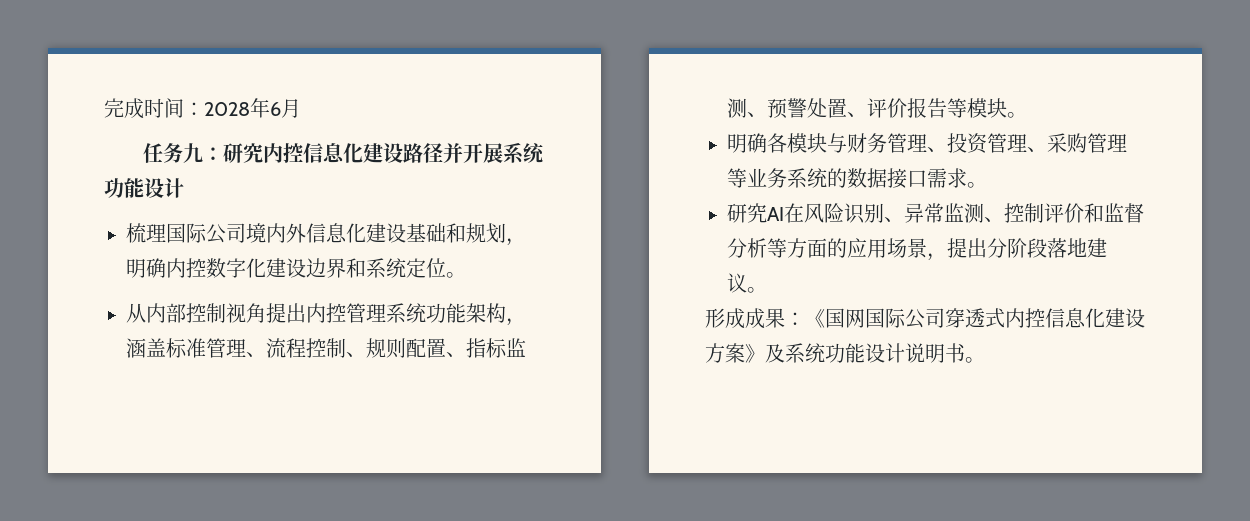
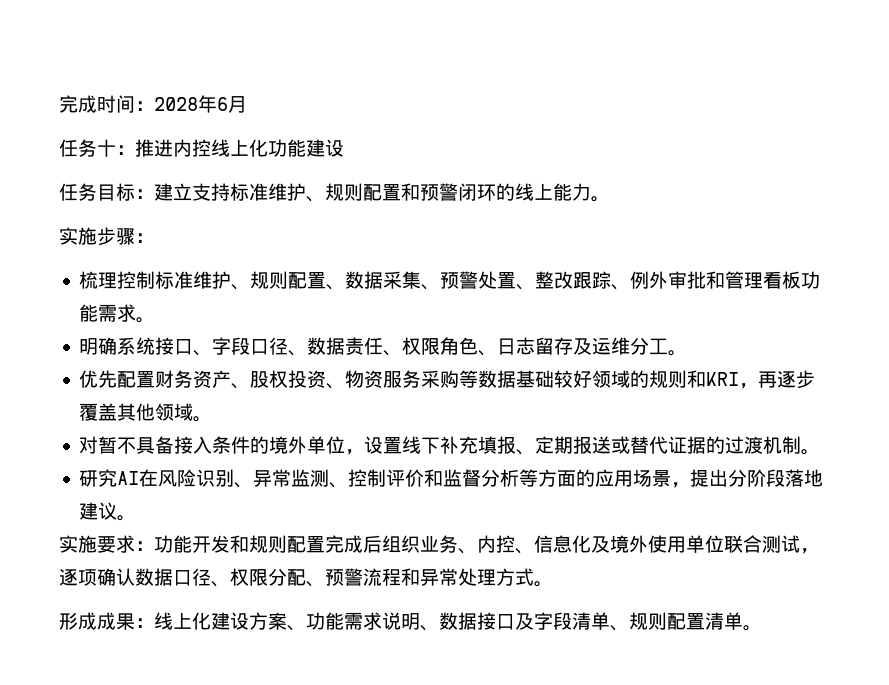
- 任务九：研究内控信息化建设路径并开展系统功能设计
- 梳理国际公司境内外信息化建设基础和规划，明确内控数字化建设边界和系统定位。
- 从内部控制视角提出内控管理系统功能架构，涵盖标准管理、流程控制、规则配置、指标监测、预警处置、评价报告等模块。
- 明确各模块与财务管理、投资管理、采购管理等业务系统的数据接口需求。
+ 任务十：推进内控线上化功能建设
+ 任务目标：建立支持标准维护、规则配置和预警闭环的线上能力。
+ 实施步骤：
+ 梳理控制标准维护、规则配置、数据采集、预警处置、整改跟踪、例外审批和管理看板功能需求。
+ 明确系统接口、字段口径、数据责任、权限角色、日志留存及运维分工。
+ 优先配置财务资产、股权投资、物资服务采购等数据基础较好领域的规则和KRI，再逐步覆盖其他领域。
+ 对暂不具备接入条件的境外单位，设置线下补充填报、定期报送或替代证据的过渡机制。
- 形成成果：《国网国际公司穿透式内控信息化建设方案》及系统功能设计说明书。
+ 实施要求：功能开发和规则配置完成后组织业务、内控、信息化及境外使用单位联合测试，逐项确认数据口径、权限分配、预警流程和异常处理方式。
+ 形成成果：线上化建设方案、功能需求说明、数据接口及字段清单、规则配置清单。

